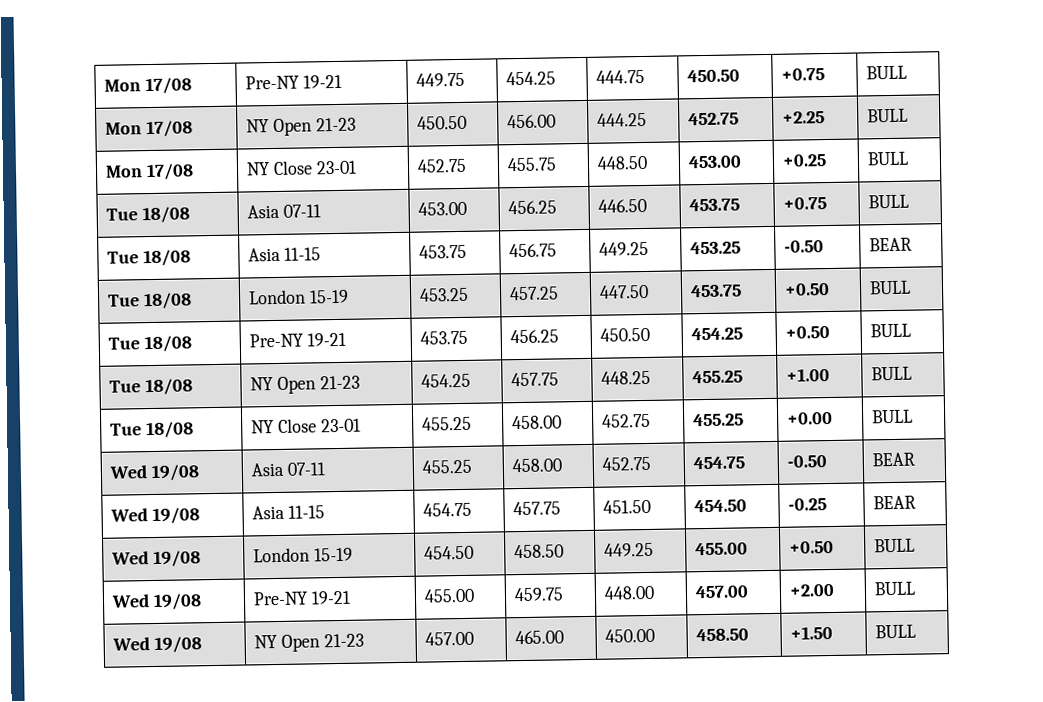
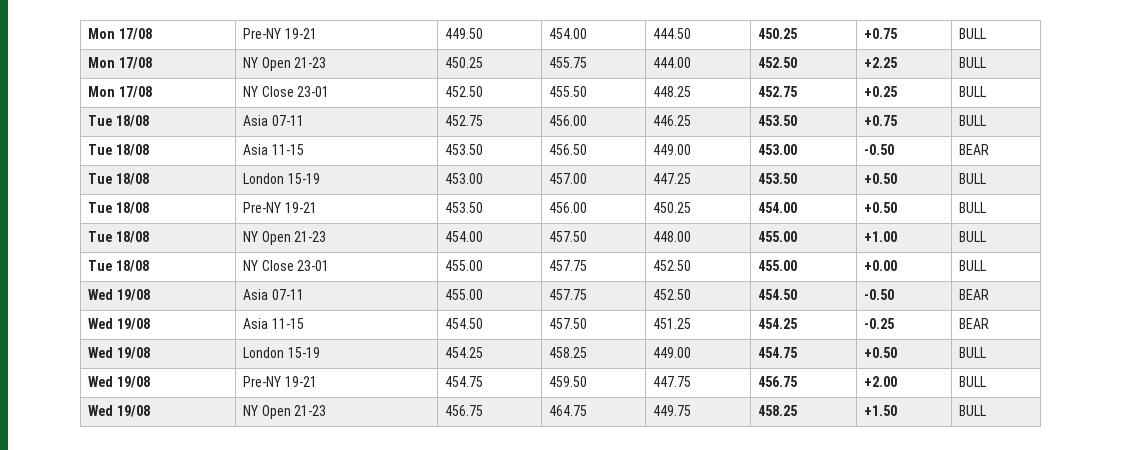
- Mon 17/08 | Pre-NY 19-21 | 449.75 | 454.25 | 444.75 | 450.50 | +0.75 | BULL
+ Mon 17/08 | Pre-NY 19-21 | 449.50 | 454.00 | 444.50 | 450.25 | +0.75 | BULL
- Mon 17/08 | NY Open 21-23 | 450.50 | 456.00 | 444.25 | 452.75 | +2.25 | BULL
+ Mon 17/08 | NY Open 21-23 | 450.25 | 455.75 | 444.00 | 452.50 | +2.25 | BULL
- Mon 17/08 | NY Close 23-01 | 452.75 | 455.75 | 448.50 | 453.00 | +0.25 | BULL
+ Mon 17/08 | NY Close 23-01 | 452.50 | 455.50 | 448.25 | 452.75 | +0.25 | BULL
- Tue 18/08 | Asia 07-11 | 453.00 | 456.25 | 446.50 | 453.75 | +0.75 | BULL
+ Tue 18/08 | Asia 07-11 | 452.75 | 456.00 | 446.25 | 453.50 | +0.75 | BULL
- Tue 18/08 | Asia 11-15 | 453.75 | 456.75 | 449.25 | 453.25 | -0.50 | BEAR
+ Tue 18/08 | Asia 11-15 | 453.50 | 456.50 | 449.00 | 453.00 | -0.50 | BEAR
- Tue 18/08 | London 15-19 | 453.25 | 457.25 | 447.50 | 453.75 | +0.50 | BULL
+ Tue 18/08 | London 15-19 | 453.00 | 457.00 | 447.25 | 453.50 | +0.50 | BULL
- Tue 18/08 | Pre-NY 19-21 | 453.75 | 456.25 | 450.50 | 454.25 | +0.50 | BULL
+ Tue 18/08 | Pre-NY 19-21 | 453.50 | 456.00 | 450.25 | 454.00 | +0.50 | BULL
- Tue 18/08 | NY Open 21-23 | 454.25 | 457.75 | 448.25 | 455.25 | +1.00 | BULL
+ Tue 18/08 | NY Open 21-23 | 454.00 | 457.50 | 448.00 | 455.00 | +1.00 | BULL
- Tue 18/08 | NY Close 23-01 | 455.25 | 458.00 | 452.75 | 455.25 | +0.00 | BULL
+ Tue 18/08 | NY Close 23-01 | 455.00 | 457.75 | 452.50 | 455.00 | +0.00 | BULL
- Wed 19/08 | Asia 07-11 | 455.25 | 458.00 | 452.75 | 454.75 | -0.50 | BEAR
+ Wed 19/08 | Asia 07-11 | 455.00 | 457.75 | 452.50 | 454.50 | -0.50 | BEAR
- Wed 19/08 | Asia 11-15 | 454.75 | 457.75 | 451.50 | 454.50 | -0.25 | BEAR
+ Wed 19/08 | Asia 11-15 | 454.50 | 457.50 | 451.25 | 454.25 | -0.25 | BEAR
- Wed 19/08 | London 15-19 | 454.50 | 458.50 | 449.25 | 455.00 | +0.50 | BULL
+ Wed 19/08 | London 15-19 | 454.25 | 458.25 | 449.00 | 454.75 | +0.50 | BULL
- Wed 19/08 | Pre-NY 19-21 | 455.00 | 459.75 | 448.00 | 457.00 | +2.00 | BULL
+ Wed 19/08 | Pre-NY 19-21 | 454.75 | 459.50 | 447.75 | 456.75 | +2.00 | BULL
- Wed 19/08 | NY Open 21-23 | 457.00 | 465.00 | 450.00 | 458.50 | +1.50 | BULL
+ Wed 19/08 | NY Open 21-23 | 456.75 | 464.75 | 449.75 | 458.25 | +1.50 | BULL

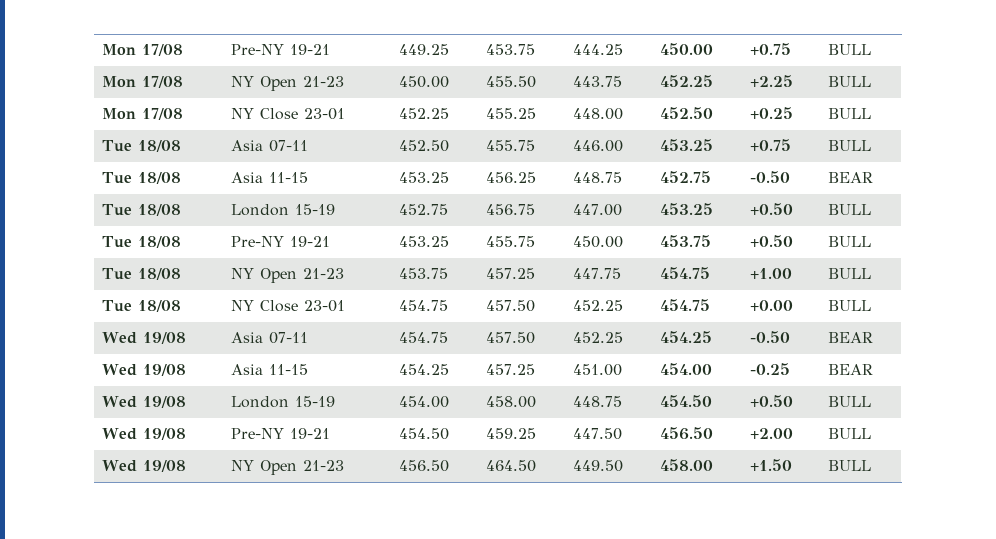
- Mon 17/08 | Pre-NY 19-21 | 449.50 | 454.00 | 444.50 | 450.25 | +0.75 | BULL
+ Mon 17/08 | Pre-NY 19-21 | 449.25 | 453.75 | 444.25 | 450.00 | +0.75 | BULL
- Mon 17/08 | NY Open 21-23 | 450.25 | 455.75 | 444.00 | 452.50 | +2.25 | BULL
+ Mon 17/08 | NY Open 21-23 | 450.00 | 455.50 | 443.75 | 452.25 | +2.25 | BULL
- Mon 17/08 | NY Close 23-01 | 452.50 | 455.50 | 448.25 | 452.75 | +0.25 | BULL
+ Mon 17/08 | NY Close 23-01 | 452.25 | 455.25 | 448.00 | 452.50 | +0.25 | BULL
- Tue 18/08 | Asia 07-11 | 452.75 | 456.00 | 446.25 | 453.50 | +0.75 | BULL
+ Tue 18/08 | Asia 07-11 | 452.50 | 455.75 | 446.00 | 453.25 | +0.75 | BULL
- Tue 18/08 | Asia 11-15 | 453.50 | 456.50 | 449.00 | 453.00 | -0.50 | BEAR
+ Tue 18/08 | Asia 11-15 | 453.25 | 456.25 | 448.75 | 452.75 | -0.50 | BEAR
- Tue 18/08 | London 15-19 | 453.00 | 457.00 | 447.25 | 453.50 | +0.50 | BULL
+ Tue 18/08 | London 15-19 | 452.75 | 456.75 | 447.00 | 453.25 | +0.50 | BULL
- Tue 18/08 | Pre-NY 19-21 | 453.50 | 456.00 | 450.25 | 454.00 | +0.50 | BULL
+ Tue 18/08 | Pre-NY 19-21 | 453.25 | 455.75 | 450.00 | 453.75 | +0.50 | BULL
- Tue 18/08 | NY Open 21-23 | 454.00 | 457.50 | 448.00 | 455.00 | +1.00 | BULL
+ Tue 18/08 | NY Open 21-23 | 453.75 | 457.25 | 447.75 | 454.75 | +1.00 | BULL
- Tue 18/08 | NY Close 23-01 | 455.00 | 457.75 | 452.50 | 455.00 | +0.00 | BULL
+ Tue 18/08 | NY Close 23-01 | 454.75 | 457.50 | 452.25 | 454.75 | +0.00 | BULL
- Wed 19/08 | Asia 07-11 | 455.00 | 457.75 | 452.50 | 454.50 | -0.50 | BEAR
+ Wed 19/08 | Asia 07-11 | 454.75 | 457.50 | 452.25 | 454.25 | -0.50 | BEAR
- Wed 19/08 | Asia 11-15 | 454.50 | 457.50 | 451.25 | 454.25 | -0.25 | BEAR
+ Wed 19/08 | Asia 11-15 | 454.25 | 457.25 | 451.00 | 454.00 | -0.25 | BEAR
- Wed 19/08 | London 15-19 | 454.25 | 458.25 | 449.00 | 454.75 | +0.50 | BULL
+ Wed 19/08 | London 15-19 | 454.00 | 458.00 | 448.75 | 454.50 | +0.50 | BULL
- Wed 19/08 | Pre-NY 19-21 | 454.75 | 459.50 | 447.75 | 456.75 | +2.00 | BULL
+ Wed 19/08 | Pre-NY 19-21 | 454.50 | 459.25 | 447.50 | 456.50 | +2.00 | BULL
- Wed 19/08 | NY Open 21-23 | 456.75 | 464.75 | 449.75 | 458.25 | +1.50 | BULL
+ Wed 19/08 | NY Open 21-23 | 456.50 | 464.50 | 449.50 | 458.00 | +1.50 | BULL

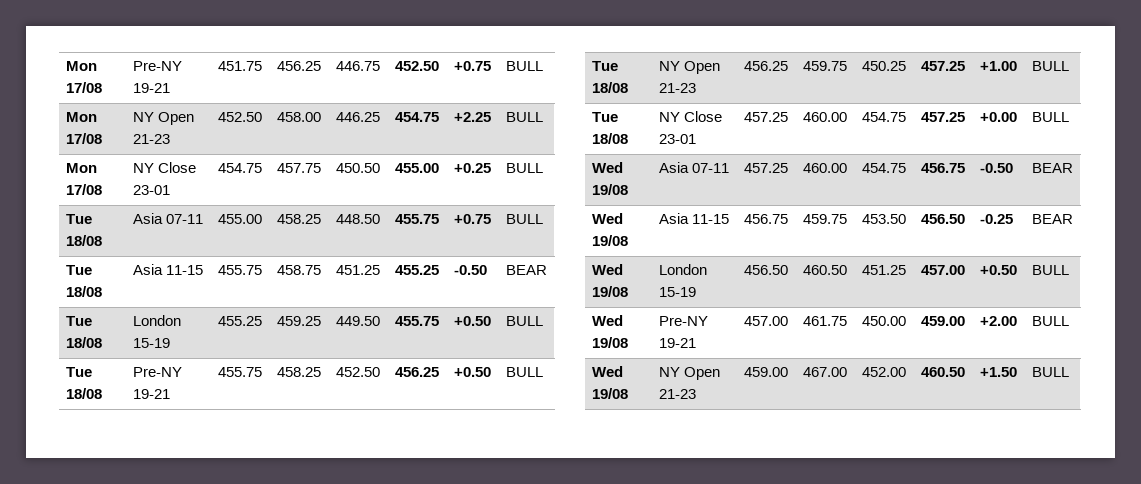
- Mon 17/08 | Pre-NY 19-21 | 449.25 | 453.75 | 444.25 | 450.00 | +0.75 | BULL
+ Mon 17/08 | Pre-NY 19-21 | 451.75 | 456.25 | 446.75 | 452.50 | +0.75 | BULL
- Mon 17/08 | NY Open 21-23 | 450.00 | 455.50 | 443.75 | 452.25 | +2.25 | BULL
+ Mon 17/08 | NY Open 21-23 | 452.50 | 458.00 | 446.25 | 454.75 | +2.25 | BULL
- Mon 17/08 | NY Close 23-01 | 452.25 | 455.25 | 448.00 | 452.50 | +0.25 | BULL
+ Mon 17/08 | NY Close 23-01 | 454.75 | 457.75 | 450.50 | 455.00 | +0.25 | BULL
- Tue 18/08 | Asia 07-11 | 452.50 | 455.75 | 446.00 | 453.25 | +0.75 | BULL
+ Tue 18/08 | Asia 07-11 | 455.00 | 458.25 | 448.50 | 455.75 | +0.75 | BULL
- Tue 18/08 | Asia 11-15 | 453.25 | 456.25 | 448.75 | 452.75 | -0.50 | BEAR
+ Tue 18/08 | Asia 11-15 | 455.75 | 458.75 | 451.25 | 455.25 | -0.50 | BEAR
- Tue 18/08 | London 15-19 | 452.75 | 456.75 | 447.00 | 453.25 | +0.50 | BULL
+ Tue 18/08 | London 15-19 | 455.25 | 459.25 | 449.50 | 455.75 | +0.50 | BULL
- Tue 18/08 | Pre-NY 19-21 | 453.25 | 455.75 | 450.00 | 453.75 | +0.50 | BULL
+ Tue 18/08 | Pre-NY 19-21 | 455.75 | 458.25 | 452.50 | 456.25 | +0.50 | BULL
- Tue 18/08 | NY Open 21-23 | 453.75 | 457.25 | 447.75 | 454.75 | +1.00 | BULL
+ Tue 18/08 | NY Open 21-23 | 456.25 | 459.75 | 450.25 | 457.25 | +1.00 | BULL
- Tue 18/08 | NY Close 23-01 | 454.75 | 457.50 | 452.25 | 454.75 | +0.00 | BULL
+ Tue 18/08 | NY Close 23-01 | 457.25 | 460.00 | 454.75 | 457.25 | +0.00 | BULL
- Wed 19/08 | Asia 07-11 | 454.75 | 457.50 | 452.25 | 454.25 | -0.50 | BEAR
+ Wed 19/08 | Asia 07-11 | 457.25 | 460.00 | 454.75 | 456.75 | -0.50 | BEAR
- Wed 19/08 | Asia 11-15 | 454.25 | 457.25 | 451.00 | 454.00 | -0.25 | BEAR
+ Wed 19/08 | Asia 11-15 | 456.75 | 459.75 | 453.50 | 456.50 | -0.25 | BEAR
- Wed 19/08 | London 15-19 | 454.00 | 458.00 | 448.75 | 454.50 | +0.50 | BULL
+ Wed 19/08 | London 15-19 | 456.50 | 460.50 | 451.25 | 457.00 | +0.50 | BULL
- Wed 19/08 | Pre-NY 19-21 | 454.50 | 459.25 | 447.50 | 456.50 | +2.00 | BULL
+ Wed 19/08 | Pre-NY 19-21 | 457.00 | 461.75 | 450.00 | 459.00 | +2.00 | BULL
- Wed 19/08 | NY Open 21-23 | 456.50 | 464.50 | 449.50 | 458.00 | +1.50 | BULL
+ Wed 19/08 | NY Open 21-23 | 459.00 | 467.00 | 452.00 | 460.50 | +1.50 | BULL

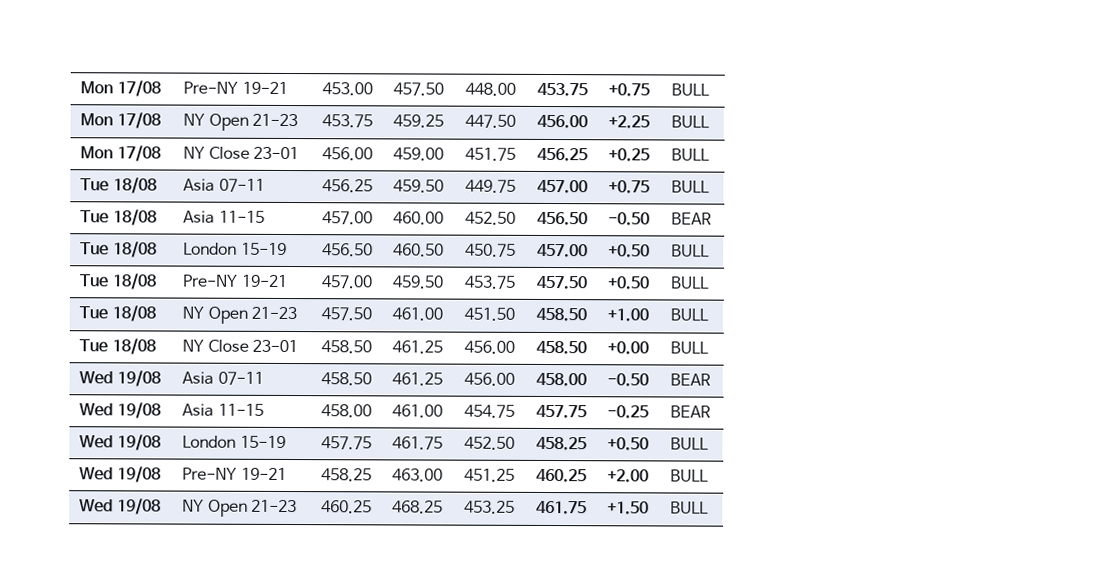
- Mon 17/08 | Pre-NY 19-21 | 451.75 | 456.25 | 446.75 | 452.50 | +0.75 | BULL
+ Mon 17/08 | Pre-NY 19-21 | 453.00 | 457.50 | 448.00 | 453.75 | +0.75 | BULL
- Mon 17/08 | NY Open 21-23 | 452.50 | 458.00 | 446.25 | 454.75 | +2.25 | BULL
+ Mon 17/08 | NY Open 21-23 | 453.75 | 459.25 | 447.50 | 456.00 | +2.25 | BULL
- Mon 17/08 | NY Close 23-01 | 454.75 | 457.75 | 450.50 | 455.00 | +0.25 | BULL
+ Mon 17/08 | NY Close 23-01 | 456.00 | 459.00 | 451.75 | 456.25 | +0.25 | BULL
- Tue 18/08 | Asia 07-11 | 455.00 | 458.25 | 448.50 | 455.75 | +0.75 | BULL
+ Tue 18/08 | Asia 07-11 | 456.25 | 459.50 | 449.75 | 457.00 | +0.75 | BULL
- Tue 18/08 | Asia 11-15 | 455.75 | 458.75 | 451.25 | 455.25 | -0.50 | BEAR
+ Tue 18/08 | Asia 11-15 | 457.00 | 460.00 | 452.50 | 456.50 | -0.50 | BEAR
- Tue 18/08 | London 15-19 | 455.25 | 459.25 | 449.50 | 455.75 | +0.50 | BULL
+ Tue 18/08 | London 15-19 | 456.50 | 460.50 | 450.75 | 457.00 | +0.50 | BULL
- Tue 18/08 | Pre-NY 19-21 | 455.75 | 458.25 | 452.50 | 456.25 | +0.50 | BULL
+ Tue 18/08 | Pre-NY 19-21 | 457.00 | 459.50 | 453.75 | 457.50 | +0.50 | BULL
- Tue 18/08 | NY Open 21-23 | 456.25 | 459.75 | 450.25 | 457.25 | +1.00 | BULL
+ Tue 18/08 | NY Open 21-23 | 457.50 | 461.00 | 451.50 | 458.50 | +1.00 | BULL
- Tue 18/08 | NY Close 23-01 | 457.25 | 460.00 | 454.75 | 457.25 | +0.00 | BULL
+ Tue 18/08 | NY Close 23-01 | 458.50 | 461.25 | 456.00 | 458.50 | +0.00 | BULL
- Wed 19/08 | Asia 07-11 | 457.25 | 460.00 | 454.75 | 456.75 | -0.50 | BEAR
+ Wed 19/08 | Asia 07-11 | 458.50 | 461.25 | 456.00 | 458.00 | -0.50 | BEAR
- Wed 19/08 | Asia 11-15 | 456.75 | 459.75 | 453.50 | 456.50 | -0.25 | BEAR
+ Wed 19/08 | Asia 11-15 | 458.00 | 461.00 | 454.75 | 457.75 | -0.25 | BEAR
- Wed 19/08 | London 15-19 | 456.50 | 460.50 | 451.25 | 457.00 | +0.50 | BULL
+ Wed 19/08 | London 15-19 | 457.75 | 461.75 | 452.50 | 458.25 | +0.50 | BULL
- Wed 19/08 | Pre-NY 19-21 | 457.00 | 461.75 | 450.00 | 459.00 | +2.00 | BULL
+ Wed 19/08 | Pre-NY 19-21 | 458.25 | 463.00 | 451.25 | 460.25 | +2.00 | BULL
- Wed 19/08 | NY Open 21-23 | 459.00 | 467.00 | 452.00 | 460.50 | +1.50 | BULL
+ Wed 19/08 | NY Open 21-23 | 460.25 | 468.25 | 453.25 | 461.75 | +1.50 | BULL

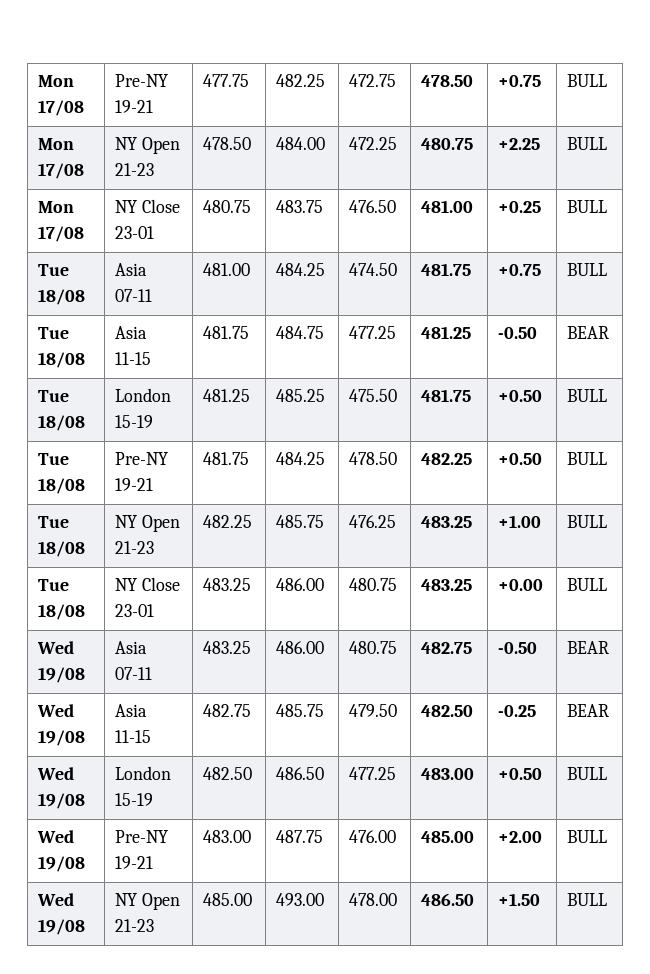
- Mon 17/08 | Pre-NY 19-21 | 453.00 | 457.50 | 448.00 | 453.75 | +0.75 | BULL
+ Mon 17/08 | Pre-NY 19-21 | 477.75 | 482.25 | 472.75 | 478.50 | +0.75 | BULL
- Mon 17/08 | NY Open 21-23 | 453.75 | 459.25 | 447.50 | 456.00 | +2.25 | BULL
+ Mon 17/08 | NY Open 21-23 | 478.50 | 484.00 | 472.25 | 480.75 | +2.25 | BULL
- Mon 17/08 | NY Close 23-01 | 456.00 | 459.00 | 451.75 | 456.25 | +0.25 | BULL
+ Mon 17/08 | NY Close 23-01 | 480.75 | 483.75 | 476.50 | 481.00 | +0.25 | BULL
- Tue 18/08 | Asia 07-11 | 456.25 | 459.50 | 449.75 | 457.00 | +0.75 | BULL
+ Tue 18/08 | Asia 07-11 | 481.00 | 484.25 | 474.50 | 481.75 | +0.75 | BULL
- Tue 18/08 | Asia 11-15 | 457.00 | 460.00 | 452.50 | 456.50 | -0.50 | BEAR
+ Tue 18/08 | Asia 11-15 | 481.75 | 484.75 | 477.25 | 481.25 | -0.50 | BEAR
- Tue 18/08 | London 15-19 | 456.50 | 460.50 | 450.75 | 457.00 | +0.50 | BULL
+ Tue 18/08 | London 15-19 | 481.25 | 485.25 | 475.50 | 481.75 | +0.50 | BULL
- Tue 18/08 | Pre-NY 19-21 | 457.00 | 459.50 | 453.75 | 457.50 | +0.50 | BULL
+ Tue 18/08 | Pre-NY 19-21 | 481.75 | 484.25 | 478.50 | 482.25 | +0.50 | BULL
- Tue 18/08 | NY Open 21-23 | 457.50 | 461.00 | 451.50 | 458.50 | +1.00 | BULL
+ Tue 18/08 | NY Open 21-23 | 482.25 | 485.75 | 476.25 | 483.25 | +1.00 | BULL
- Tue 18/08 | NY Close 23-01 | 458.50 | 461.25 | 456.00 | 458.50 | +0.00 | BULL
+ Tue 18/08 | NY Close 23-01 | 483.25 | 486.00 | 480.75 | 483.25 | +0.00 | BULL
- Wed 19/08 | Asia 07-11 | 458.50 | 461.25 | 456.00 | 458.00 | -0.50 | BEAR
+ Wed 19/08 | Asia 07-11 | 483.25 | 486.00 | 480.75 | 482.75 | -0.50 | BEAR
- Wed 19/08 | Asia 11-15 | 458.00 | 461.00 | 454.75 | 457.75 | -0.25 | BEAR
+ Wed 19/08 | Asia 11-15 | 482.75 | 485.75 | 479.50 | 482.50 | -0.25 | BEAR
- Wed 19/08 | London 15-19 | 457.75 | 461.75 | 452.50 | 458.25 | +0.50 | BULL
+ Wed 19/08 | London 15-19 | 482.50 | 486.50 | 477.25 | 483.00 | +0.50 | BULL
- Wed 19/08 | Pre-NY 19-21 | 458.25 | 463.00 | 451.25 | 460.25 | +2.00 | BULL
+ Wed 19/08 | Pre-NY 19-21 | 483.00 | 487.75 | 476.00 | 485.00 | +2.00 | BULL
- Wed 19/08 | NY Open 21-23 | 460.25 | 468.25 | 453.25 | 461.75 | +1.50 | BULL
+ Wed 19/08 | NY Open 21-23 | 485.00 | 493.00 | 478.00 | 486.50 | +1.50 | BULL

